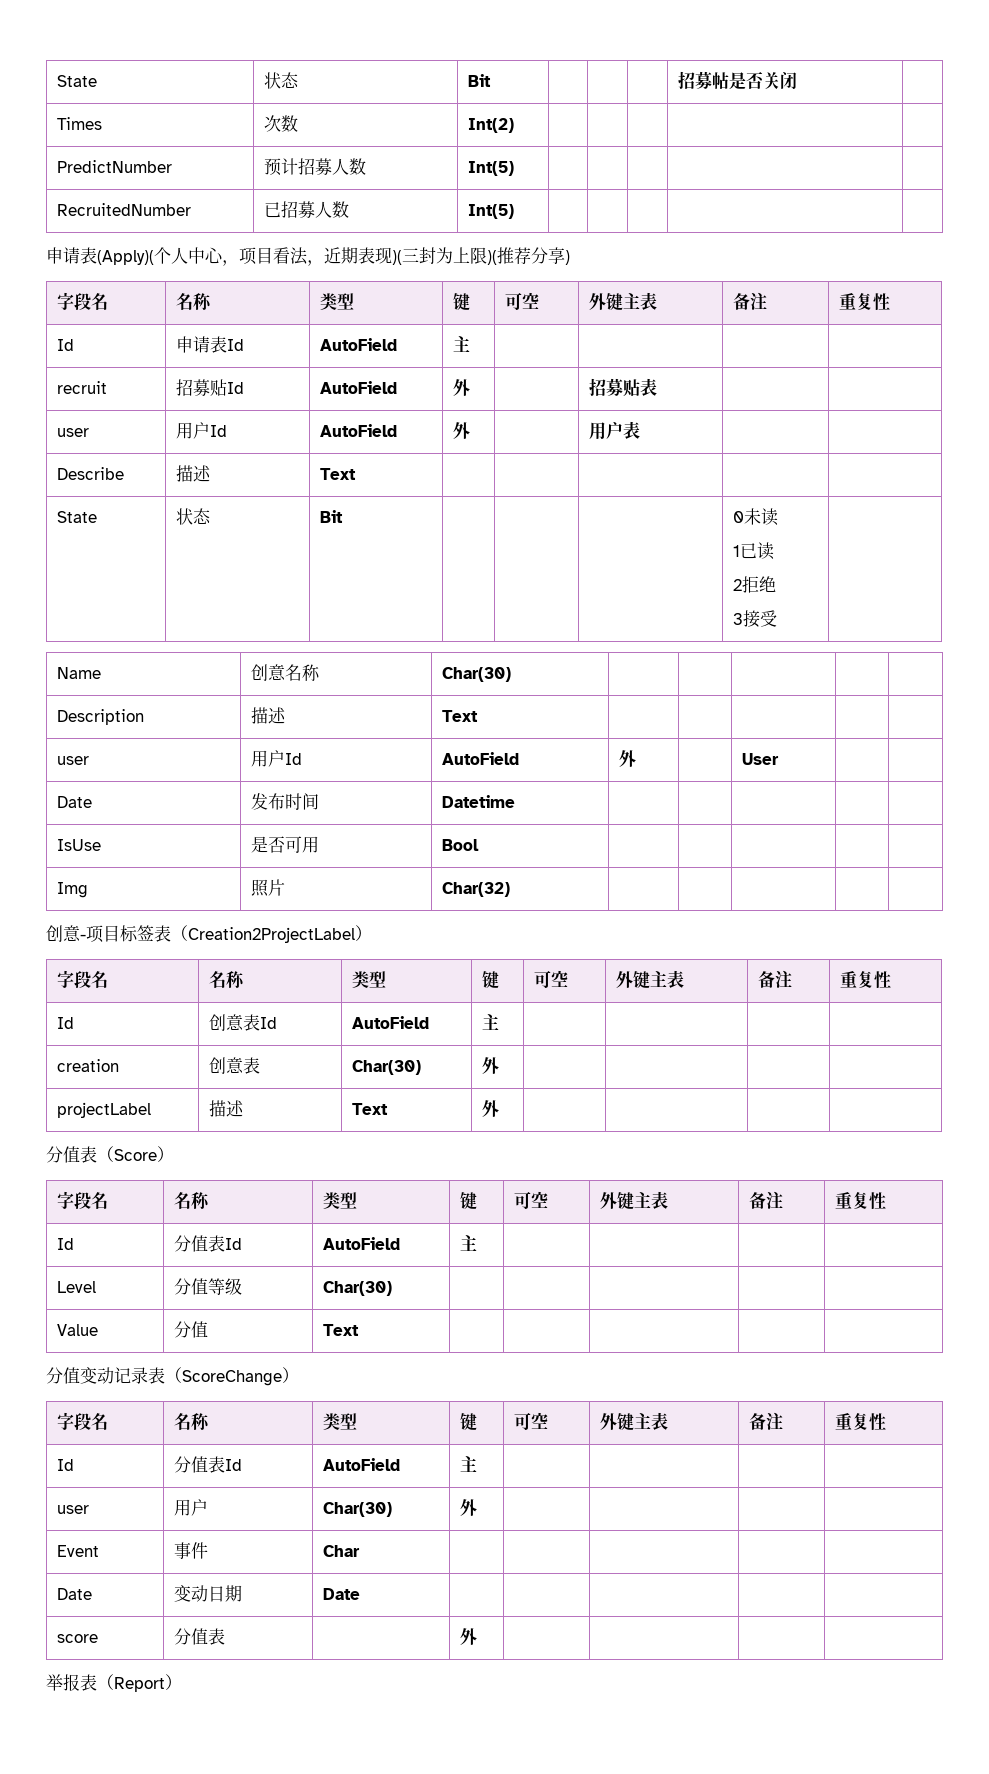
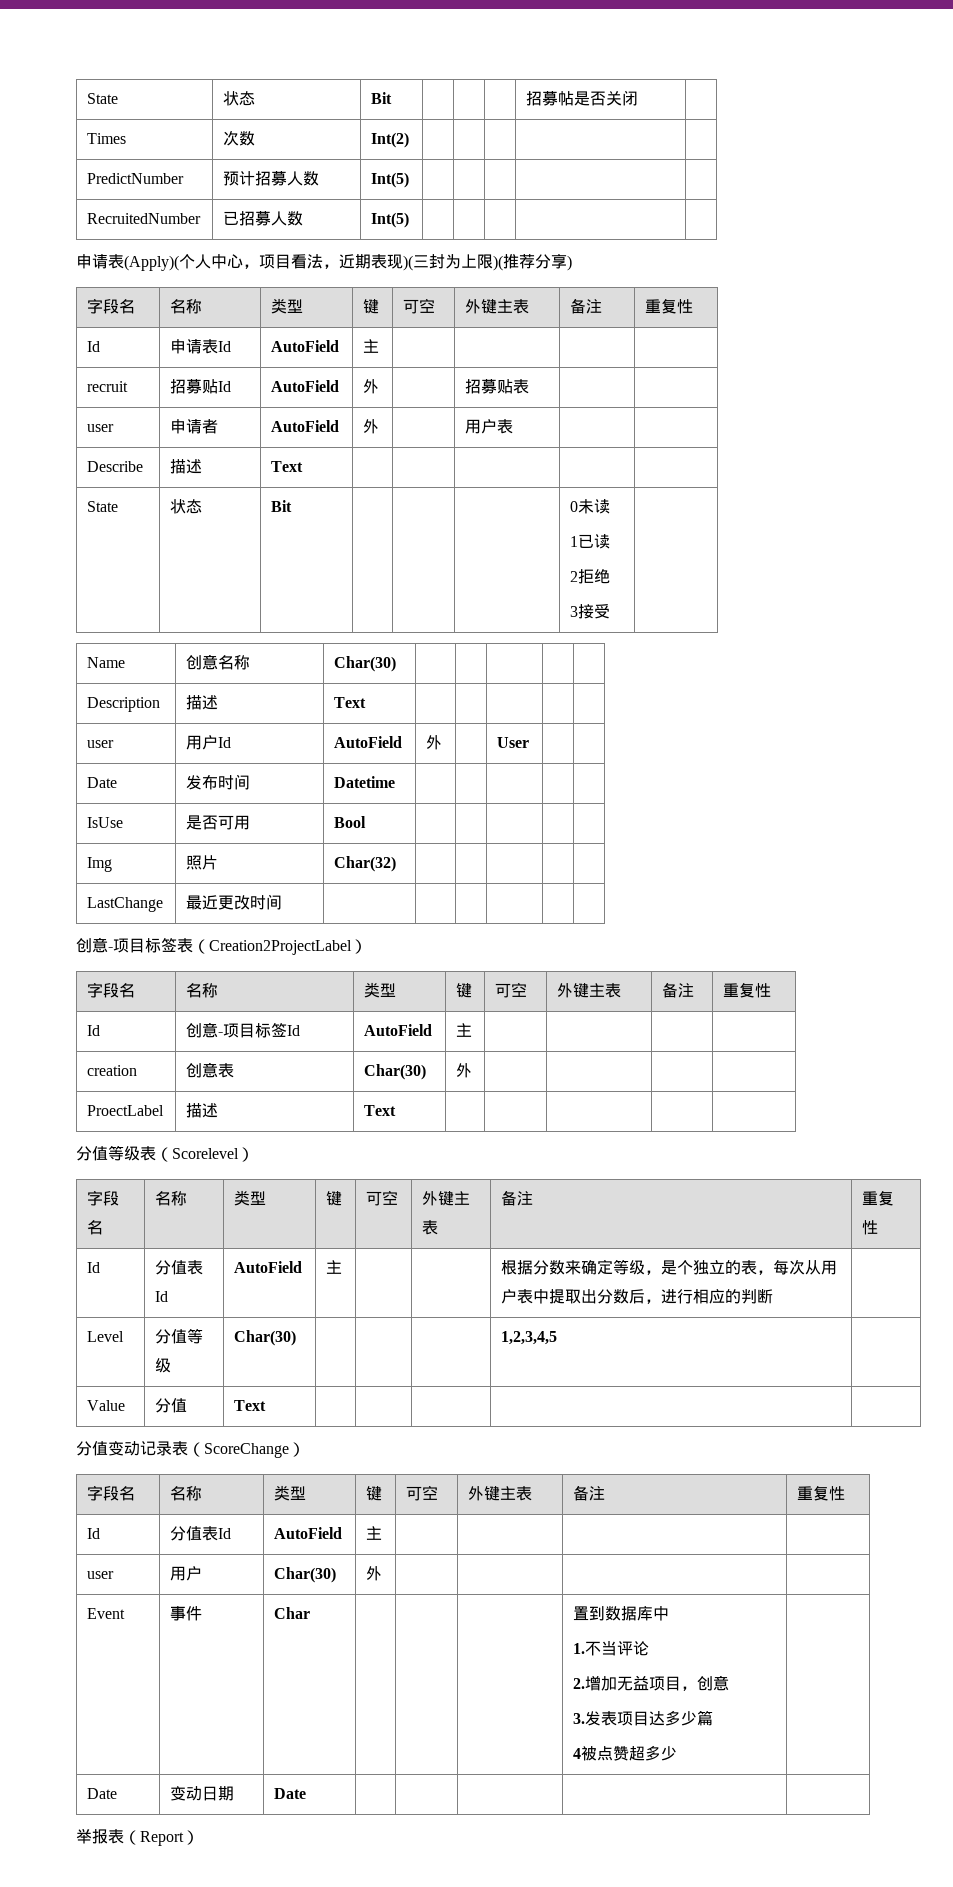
- user | 用户Id | AutoField | 外 | | 用户表 | |
+ user | 申请者 | AutoField | 外 | | 用户表 | |
+ LastChange | 最近更改时间 | | | | | |
- Id | 创意表Id | AutoField | 主 | | | |
+ Id | 创意-项目标签Id | AutoField | 主 | | | |
- projectLabel | 描述 | Text | 外 | | | |
- 分值表（Score）
+ ProectLabel | 描述 | Text | | | | |
+ 分值等级表（Scorelevel）
  字段名 | 名称 | 类型 | 键 | 可空 | 外键主表 | 备注 | 重复性
- Id | 分值表Id | AutoField | 主 | | | |
+ Id | 分值表Id | AutoField | 主 | | | 根据分数来确定等级，是个独立的表，每次从用户表中提取出分数后，进行相应的判断 |
- Level | 分值等级 | Char(30) | | | | |
+ Level | 分值等级 | Char(30) | | | | 1,2,3,4,5 |
- Event | 事件 | Char | | | | |
+ Event | 事件 | Char | | | | 置到数据库中
+ 1.不当评论
+ 2.增加无益项目，创意
+ 3.发表项目达多少篇
+ 4被点赞超多少 |
- score | 分值表 | | 外 | | | |

